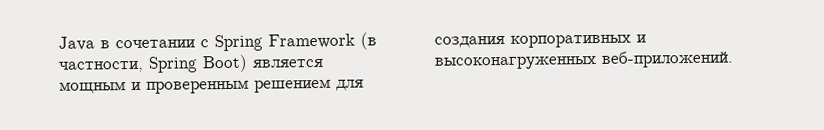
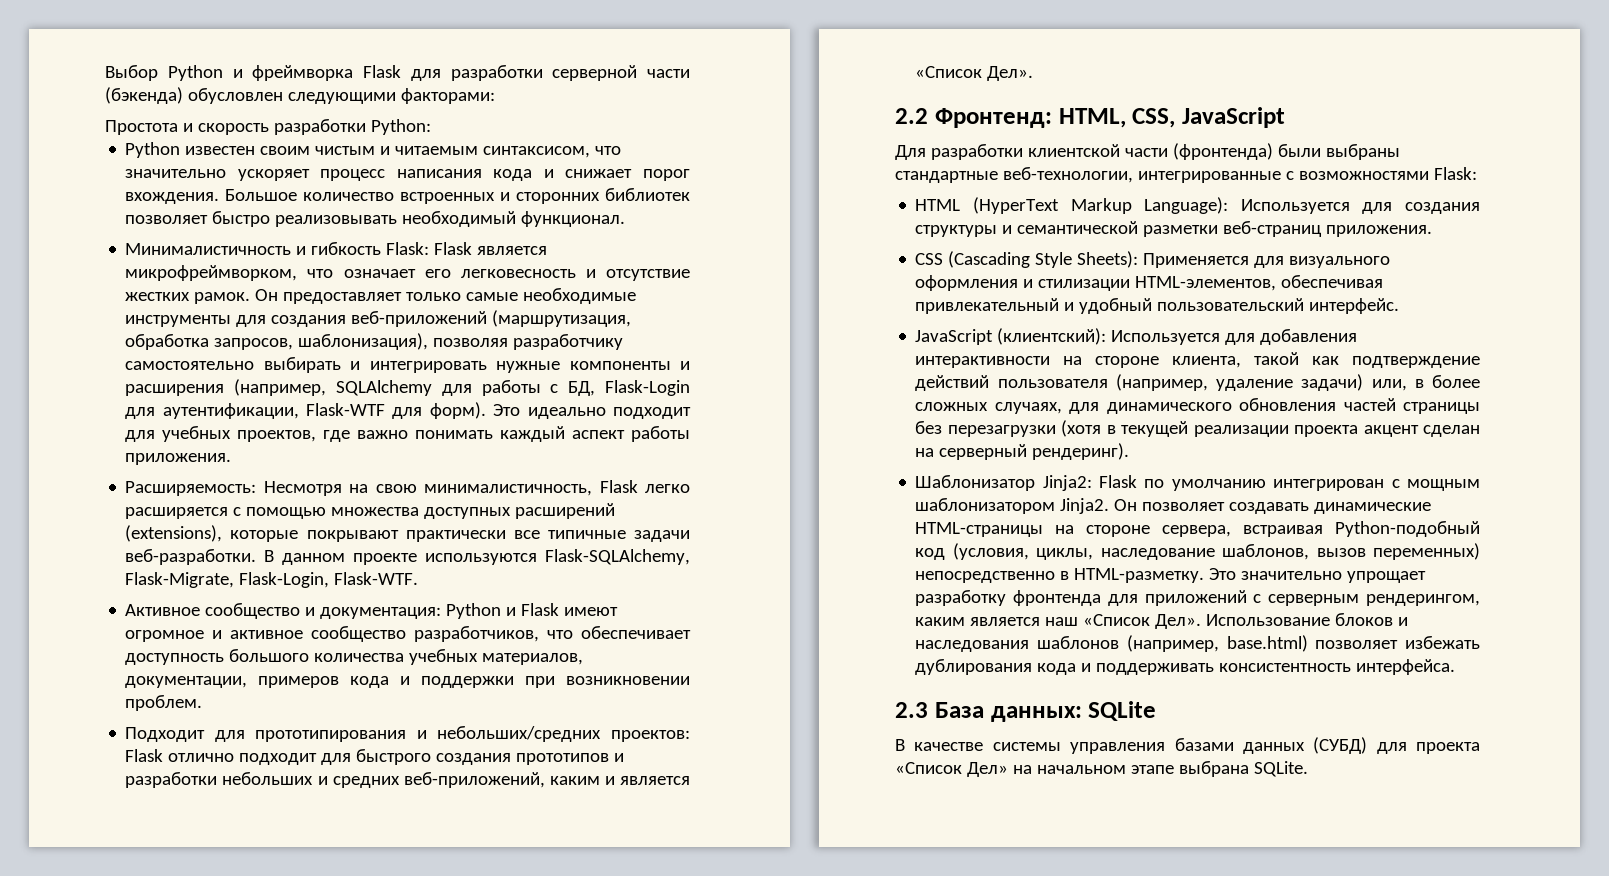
- Java в сочетании с Spring Framework (в частности, Spring Boot) является мощным и проверенным решением для создания корпоративных и высоконагруженных веб-приложений.
+ Выбор Python и фреймворка Flask для разработки серверной части (бэкенда) обусловлен следующими факторами:
+ Простота и скорость разработки Python:
+ Python известен своим чистым и читаемым синтаксисом, что значительно ускоряет процесс написания кода и снижает порог вхождения. Большое количество встроенных и сторонних библиотек позволяет быстро реализовывать необходимый функционал.
+ Минималистичность и гибкость Flask: Flask является микрофреймворком, что означает его легковесность и отсутствие жестких рамок. Он предоставляет только самые необходимые инструменты для создания веб-приложений (маршрутизация, обработка запросов, шаблонизация), позволяя разработчику самостоятельно выбирать и интегрировать нужные компоненты и расширения (например, SQLAlchemy для работы с БД, Flask-Login для аутентификации, Flask-WTF для форм). Это идеально подходит для учебных проектов, где важно понимать каждый аспект работы приложения.
+ Расширяемость: Несмотря на свою минималистичность, Flask легко расширяется с помощью множества доступных расширений (extensions), которые покрывают практически все типичные задачи веб-разработки. В данном проекте используются Flask-SQLAlchemy, Flask-Migrate, Flask-Login, Flask-WTF.
+ Активное сообщество и документация: Python и Flask имеют огромное и активное сообщество разработчиков, что обеспечивает доступность большого количества учебных материалов, документации, примеров кода и поддержки при возникновении проблем.
+ Подходит для прототипирования и небольших/средних проектов: Flask отлично подходит для быстрого создания прототипов и разработки небольших и средних веб-приложений, каким и является «Список Дел».
+ 2.2 Фронтенд: HTML, CSS, JavaScript
+ Для разработки клиентской части (фронтенда) были выбраны стандартные веб-технологии, интегрированные с возможностями Flask:
+ HTML (HyperText Markup Language): Используется для создания структуры и семантической разметки веб-страниц приложения.
+ CSS (Cascading Style Sheets): Применяется для визуального оформления и стилизации HTML-элементов, обеспечивая привлекательный и удобный пользовательский интерфейс.
+ JavaScript (клиентский): Используется для добавления интерактивности на стороне клиента, такой как подтверждение действий пользователя (например, удаление задачи) или, в более сложных случаях, для динамического обновления частей страницы без перезагрузки (хотя в текущей реализации проекта акцент сделан на серверный рендеринг).
+ Шаблонизатор Jinja2: Flask по умолчанию интегрирован с мощным шаблонизатором Jinja2. Он позволяет создавать динамические HTML-страницы на стороне сервера, встраивая Python-подобный код (условия, циклы, наследование шаблонов, вызов переменных) непосредственно в HTML-разметку. Это значительно упрощает разработку фронтенда для приложений с серверным рендерингом, каким является наш «Список Дел». Использование блоков и наследования шаблонов (например, base.html) позволяет избежать дублирования кода и поддерживать консистентность интерфейса.
+ 2.3 База данных: SQLite
+ В качестве системы управления базами данных (СУБД) для проекта «Список Дел» на начальном этапе выбрана SQLite.

